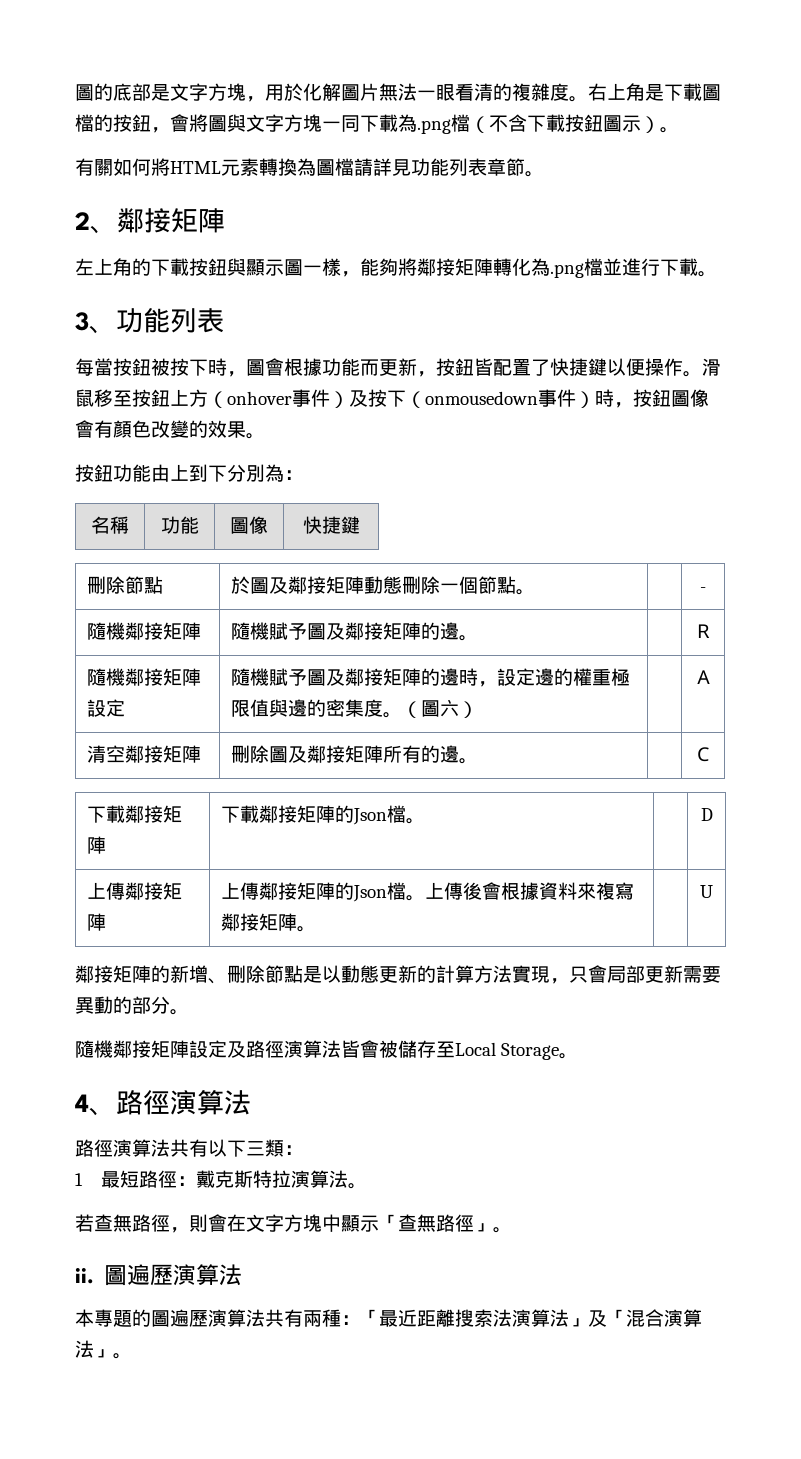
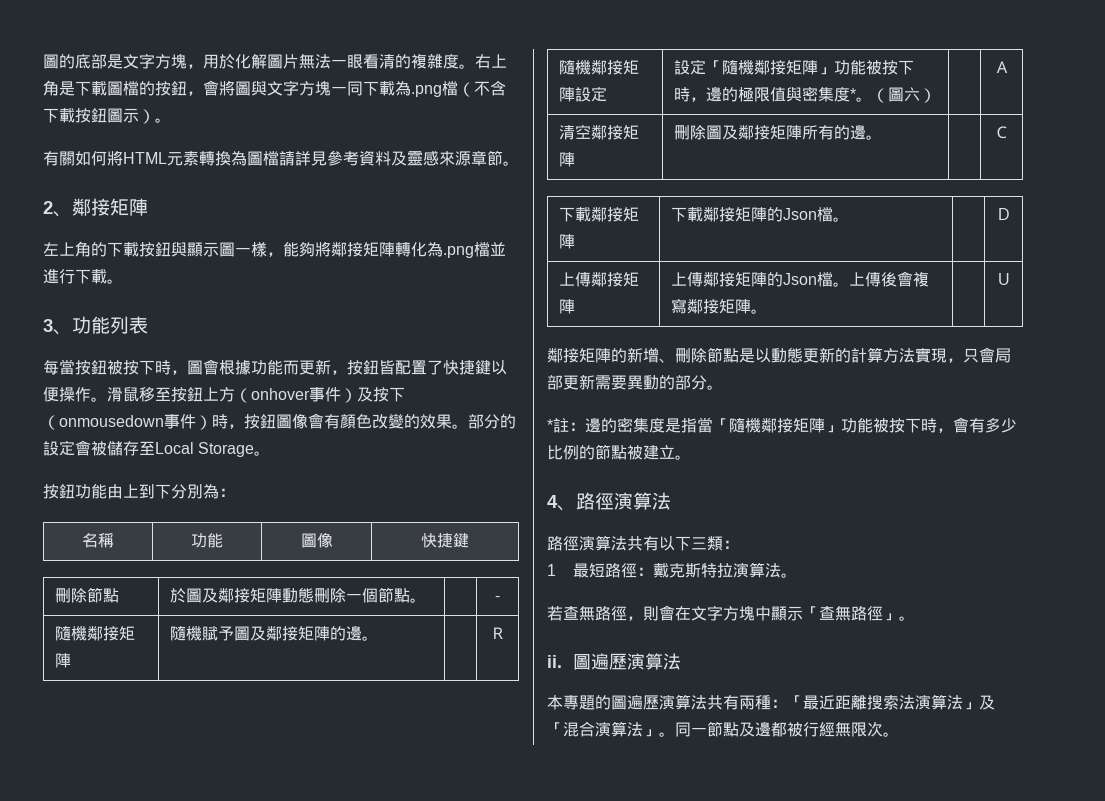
- 有關如何將HTML元素轉換為圖檔請詳見功能列表章節。
+ 有關如何將HTML元素轉換為圖檔請詳見參考資料及靈感來源章節。
+ 部分的設定會被儲存至Local Storage。
- 隨機鄰接矩陣設定 | 隨機賦予圖及鄰接矩陣的邊時，設定邊的權重極限值與邊的密集度。（圖六） | | Ａ
+ 隨機鄰接矩陣設定 | 設定「隨機鄰接矩陣」功能被按下時，邊的極限值與密集度*。（圖六） | | Ａ
- 上傳鄰接矩陣 | 上傳鄰接矩陣的Json檔。上傳後會根據資料來複寫鄰接矩陣。 | | U
+ 上傳鄰接矩陣 | 上傳鄰接矩陣的Json檔。上傳後會複寫鄰接矩陣。 | | U
- 隨機鄰接矩陣設定及路徑演算法皆會被儲存至Local Storage。
+ *註：邊的密集度是指當「隨機鄰接矩陣」功能被按下時，會有多少比例的節點被建立。
+ 同一節點及邊都被行經無限次。

